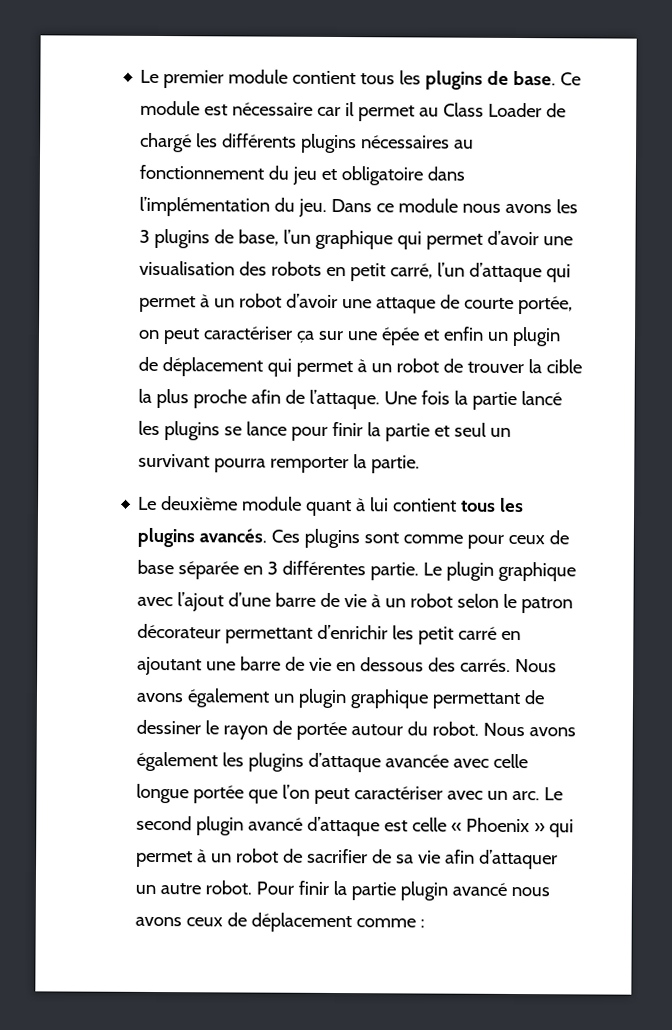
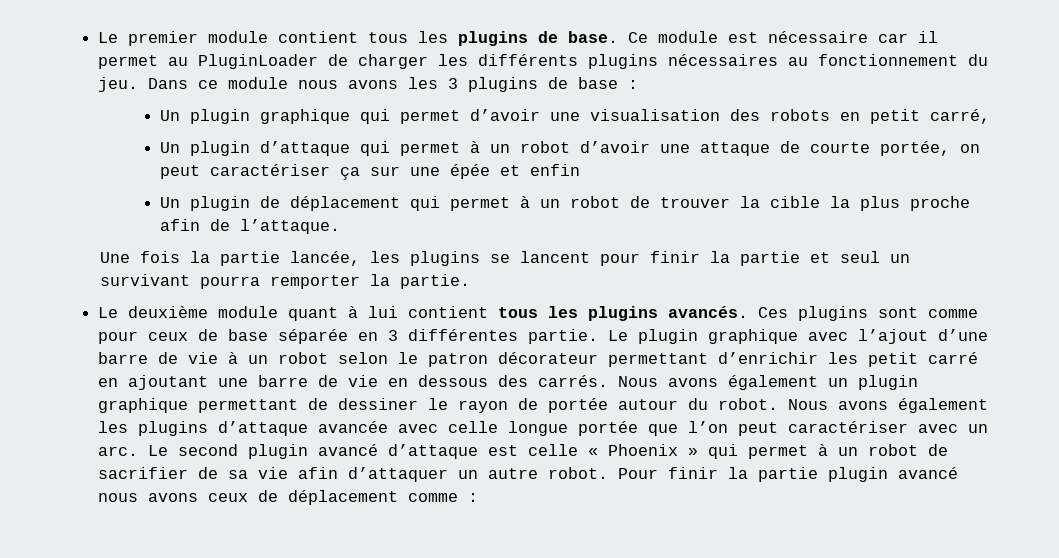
- Ce module est nécessaire car il permet au Class Loader de chargé les différents plugins nécessaires au fonctionnement du jeu et obligatoire dans l’implémentation du jeu.
+ Ce module est nécessaire car il permet au PluginLoader de charger les différents plugins nécessaires au fonctionnement du jeu.
- Dans ce module nous avons les 3 plugins de base, l’un graphique qui permet d’avoir une visualisation des robots en petit carré, l’un d’attaque qui permet à un robot d’avoir une attaque de courte portée, on peut caractériser ça sur une épée et enfin un plugin de déplacement qui permet à un robot de trouver la cible la plus proche afin de l’attaque. Une fois la partie lancé les plugins se lance pour finir la partie et seul un survivant pourra remporter la partie.
+ Dans ce module nous avons les 3 plugins de base :
+ Un plugin graphique qui permet d’avoir une visualisation des robots en petit carré,
+ Un plugin d’attaque qui permet à un robot d’avoir une attaque de courte portée, on peut caractériser ça sur une épée et enfin
+ Un plugin de déplacement qui permet à un robot de trouver la cible la plus proche afin de l’attaque.
+ Une fois la partie lancée, les plugins se lancent pour finir la partie et seul un survivant pourra remporter la partie.

